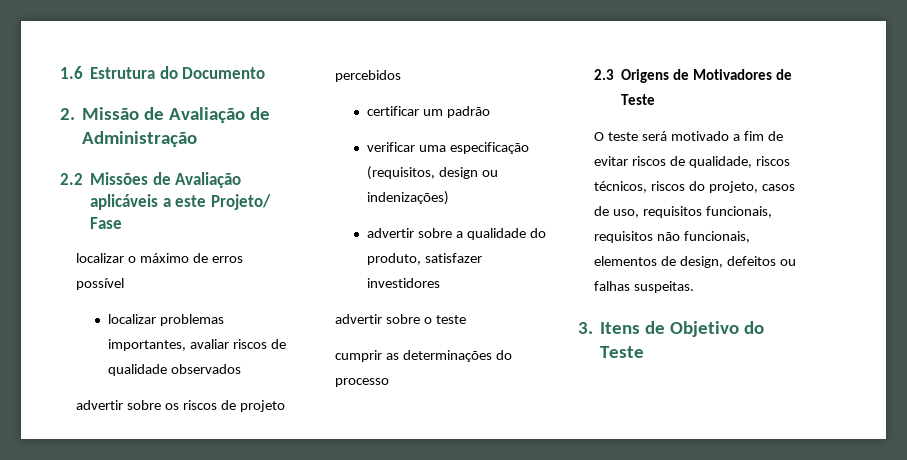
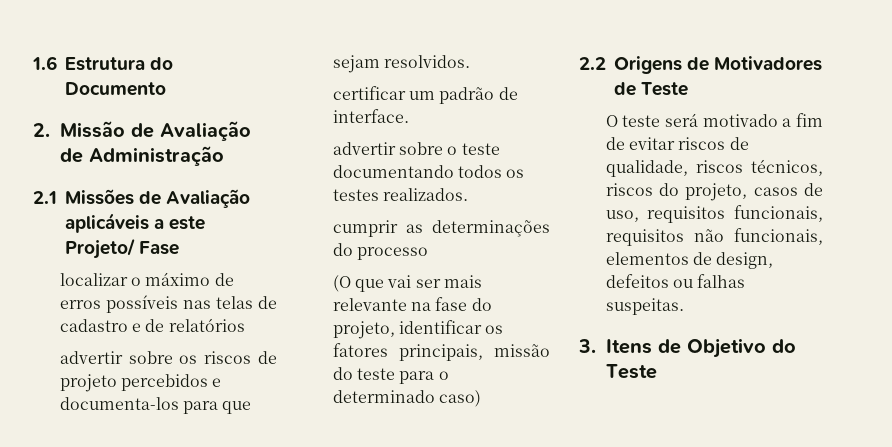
- 2.2 Missões de Avaliação aplicáveis a este Projeto/ Fase
+ 2.1 Missões de Avaliação aplicáveis a este Projeto/ Fase
- localizar o máximo de erros possível
- localizar problemas importantes, avaliar riscos de qualidade observados
+ localizar o máximo de erros possíveis nas telas de cadastro e de relatórios
- advertir sobre os riscos de projeto percebidos
- certificar um padrão
- verificar uma especificação (requisitos, design ou indenizações)
- advertir sobre a qualidade do produto, satisfazer investidores
+ advertir sobre os riscos de projeto percebidos e documenta-los para que sejam resolvidos.
+ certificar um padrão de interface.
- advertir sobre o teste
+ advertir sobre o teste documentando todos os testes realizados.
- 2.3 Origens de Motivadores de Teste
+ (O que vai ser mais relevante na fase do projeto, identificar os fatores principais, missão do teste para o determinado caso)
+ 2.2 Origens de Motivadores de Teste

